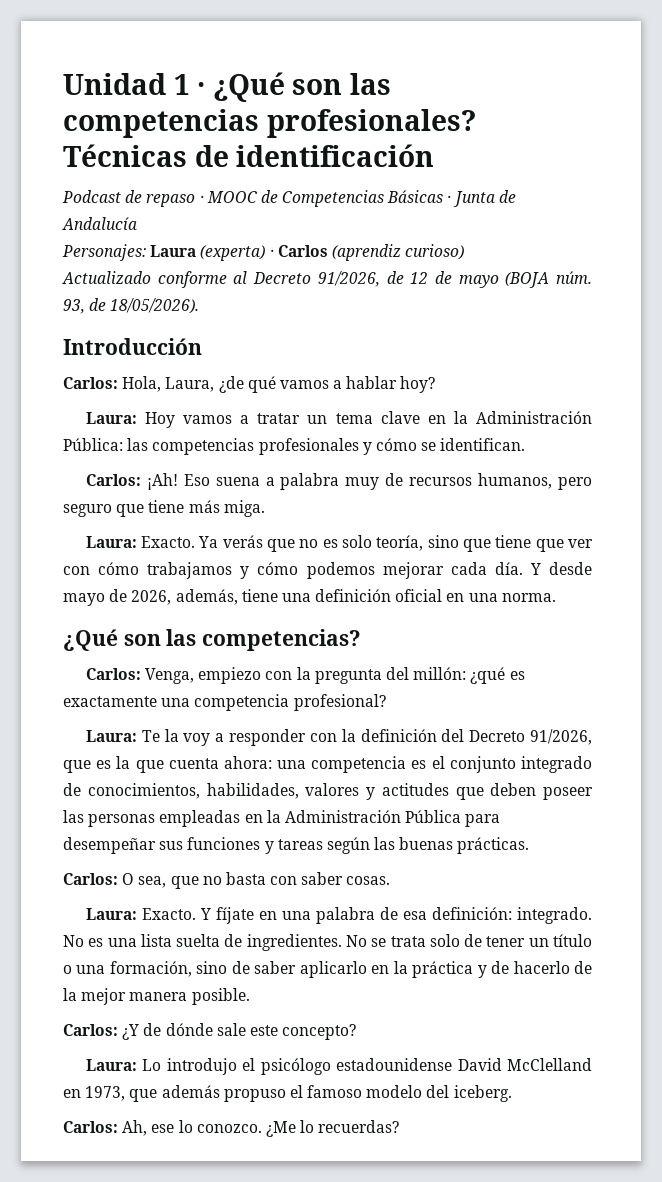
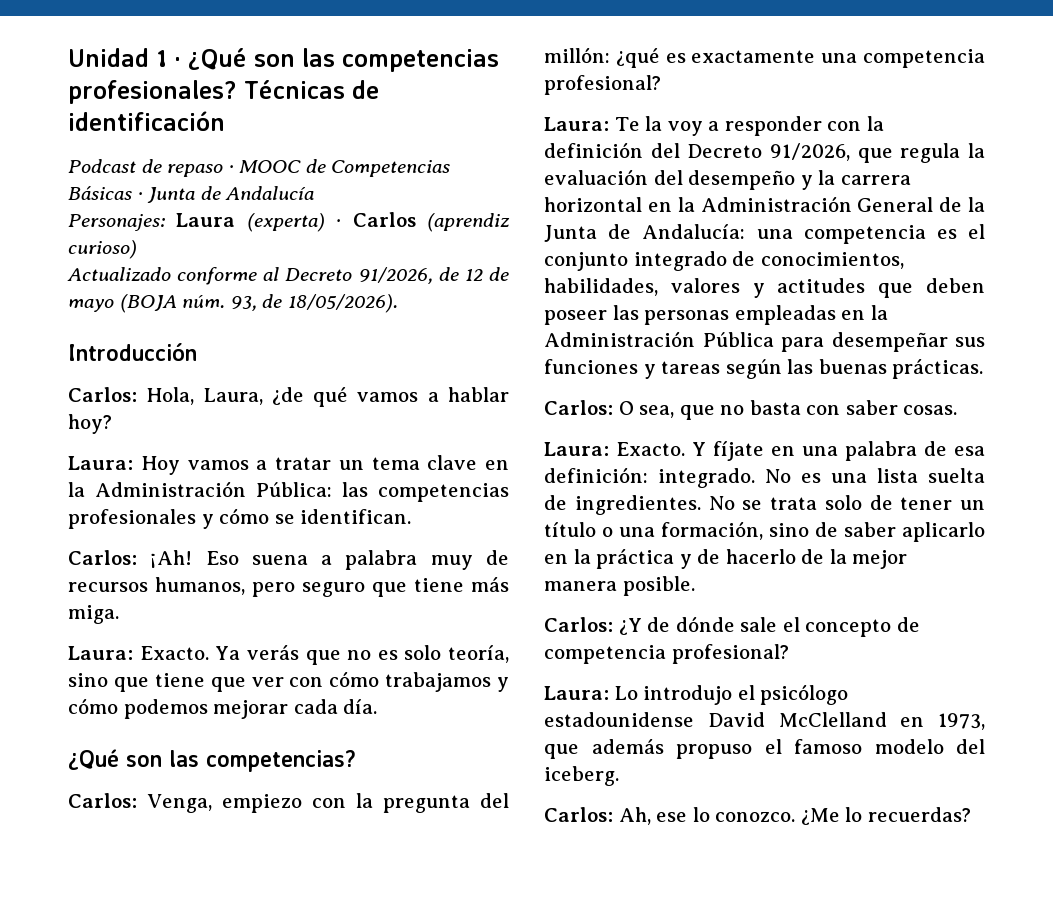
- Y desde mayo de 2026, además, tiene una definición oficial en una norma.
- Laura: Te la voy a responder con la definición del Decreto 91/2026, que es la que cuenta ahora: una competencia es el conjunto integrado de conocimientos, habilidades, valores y actitudes que deben poseer las personas empleadas en la Administración Pública para desempeñar sus funciones y tareas según las buenas prácticas.
+ Laura: Te la voy a responder con la definición del Decreto 91/2026, que regula la evaluación del desempeño y la carrera horizontal en la Administración General de la Junta de Andalucía: una competencia es el conjunto integrado de conocimientos, habilidades, valores y actitudes que deben poseer las personas empleadas en la Administración Pública para desempeñar sus funciones y tareas según las buenas prácticas.
- Carlos: ¿Y de dónde sale este concepto?
+ Carlos: ¿Y de dónde sale el concepto de competencia profesional?

